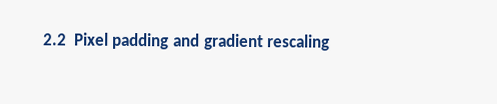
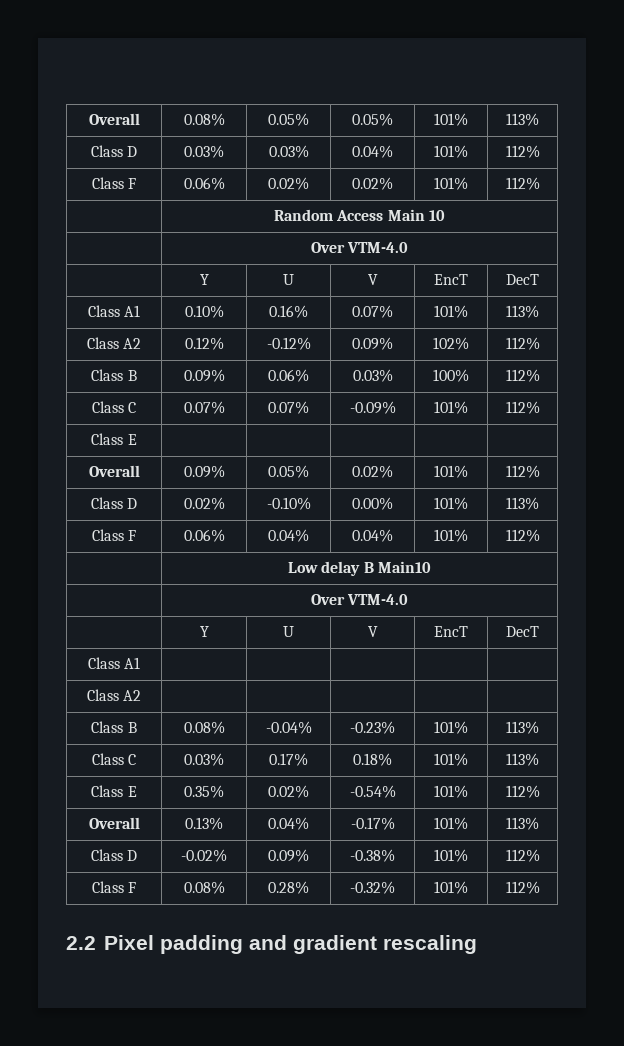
+ Overall | 0.08% | 0.05% | 0.05% | 101% | 113%
+ Class D | 0.03% | 0.03% | 0.04% | 101% | 112%
+ Class F | 0.06% | 0.02% | 0.02% | 101% | 112%
+ | Random Access Main 10
+ | Over VTM-4.0
+ | Y | U | V | EncT | DecT
+ Class A1 | 0.10% | 0.16% | 0.07% | 101% | 113%
+ Class A2 | 0.12% | -0.12% | 0.09% | 102% | 112%
+ Class B | 0.09% | 0.06% | 0.03% | 100% | 112%
+ Class C | 0.07% | 0.07% | -0.09% | 101% | 112%
+ Class E | | | | |
+ Overall | 0.09% | 0.05% | 0.02% | 101% | 112%
+ Class D | 0.02% | -0.10% | 0.00% | 101% | 113%
+ Class F | 0.06% | 0.04% | 0.04% | 101% | 112%
+ | Low delay B Main10
+ | Over VTM-4.0
+ | Y | U | V | EncT | DecT
+ Class A1 | | | | |
+ Class A2 | | | | |
+ Class B | 0.08% | -0.04% | -0.23% | 101% | 113%
+ Class C | 0.03% | 0.17% | 0.18% | 101% | 113%
+ Class E | 0.35% | 0.02% | -0.54% | 101% | 112%
+ Overall | 0.13% | 0.04% | -0.17% | 101% | 113%
+ Class D | -0.02% | 0.09% | -0.38% | 101% | 112%
+ Class F | 0.08% | 0.28% | -0.32% | 101% | 112%

